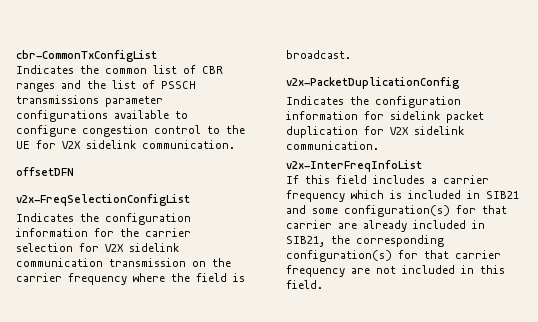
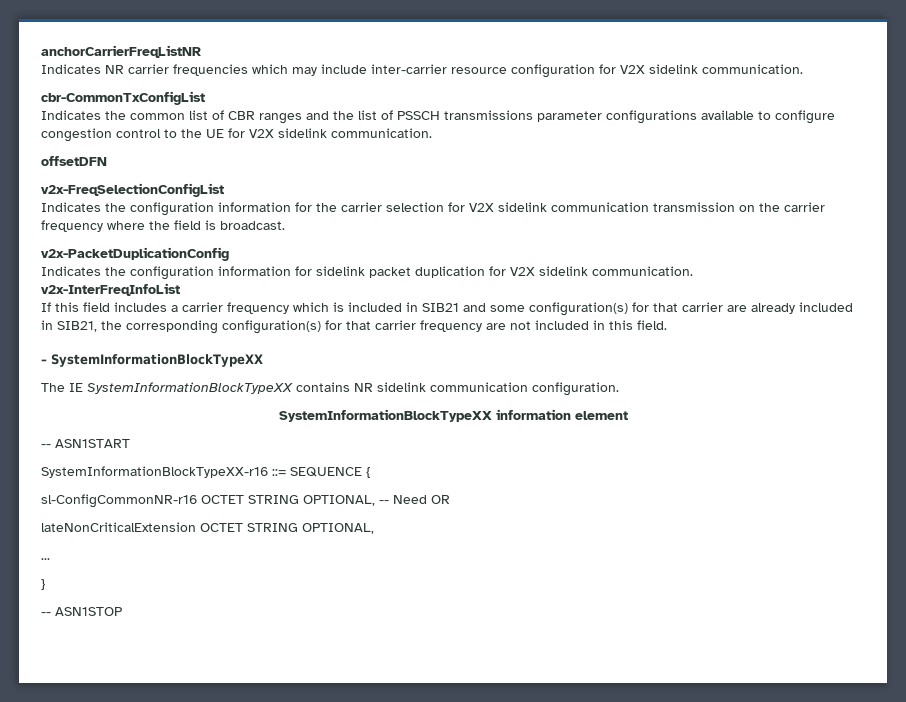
+ anchorCarrierFreqListNR
+ Indicates NR carrier frequencies which may include inter-carrier resource configuration for V2X sidelink communication.
+ – SystemInformationBlockTypeXX
+ The IE SystemInformationBlockTypeXX contains NR sidelink communication configuration.
+ SystemInformationBlockTypeXX information element
+ -- ASN1START
+ SystemInformationBlockTypeXX-r16 ::= SEQUENCE {
+ sl-ConfigCommonNR-r16 OCTET STRING OPTIONAL, -- Need OR
+ lateNonCriticalExtension OCTET STRING OPTIONAL,
+ ...
+ }
+ -- ASN1STOP

